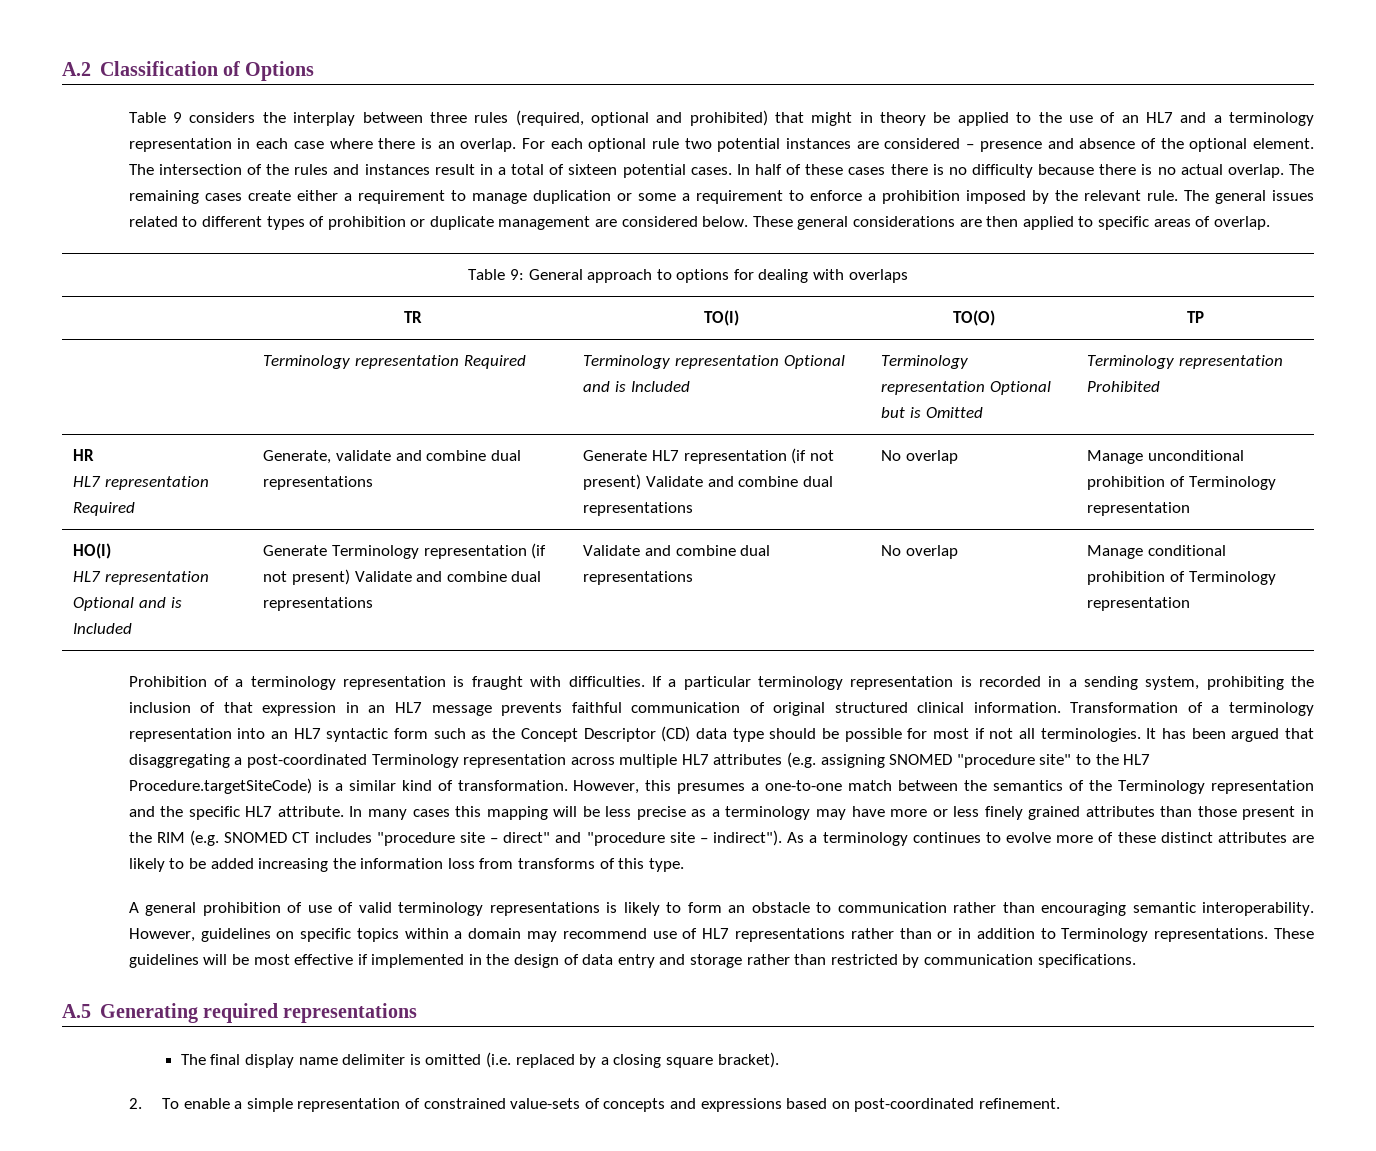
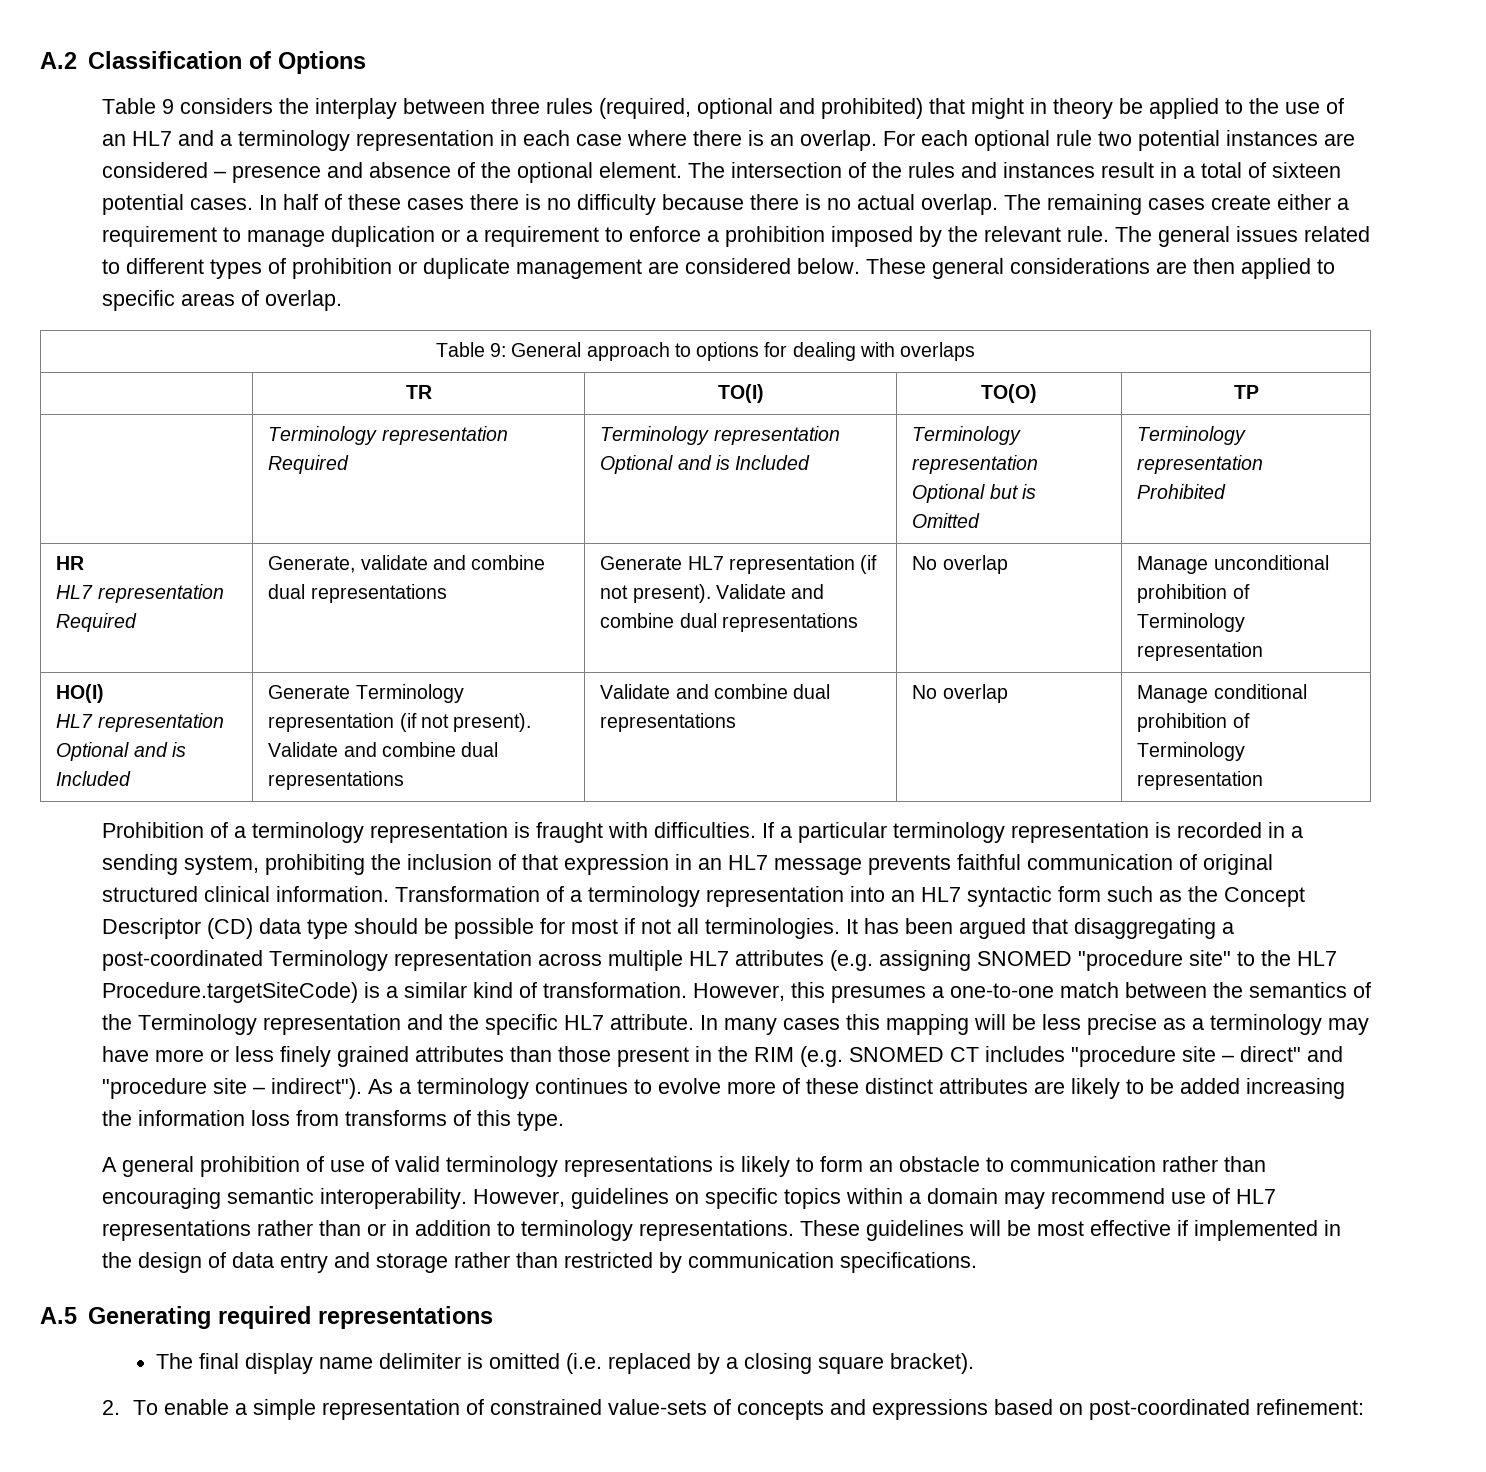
- The remaining cases create either a requirement to manage duplication or some a requirement to enforce a prohibition imposed by the relevant rule.
+ The remaining cases create either a requirement to manage duplication or a requirement to enforce a prohibition imposed by the relevant rule.
  HR
- HL7 representation Required | Generate, validate and combine dual representations | Generate HL7 representation (if not present) Validate and combine dual representations | No overlap | Manage unconditional prohibition of Terminology representation
+ HL7 representation Required | Generate, validate and combine dual representations | Generate HL7 representation (if not present). Validate and combine dual representations | No overlap | Manage unconditional prohibition of Terminology representation
  HO(I)
- HL7 representation Optional and is Included | Generate Terminology representation (if not present) Validate and combine dual representations | Validate and combine dual representations | No overlap | Manage conditional prohibition of Terminology representation
+ HL7 representation Optional and is Included | Generate Terminology representation (if not present). Validate and combine dual representations | Validate and combine dual representations | No overlap | Manage conditional prohibition of Terminology representation
- However, guidelines on specific topics within a domain may recommend use of HL7 representations rather than or in addition to Terminology representations.
+ However, guidelines on specific topics within a domain may recommend use of HL7 representations rather than or in addition to terminology representations.
- 2. To enable a simple representation of constrained value-sets of concepts and expressions based on post-coordinated refinement.
+ 2. To enable a simple representation of constrained value-sets of concepts and expressions based on post-coordinated refinement:

